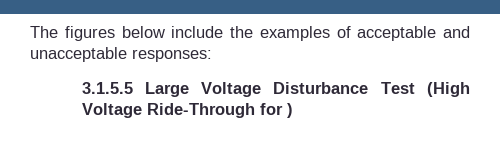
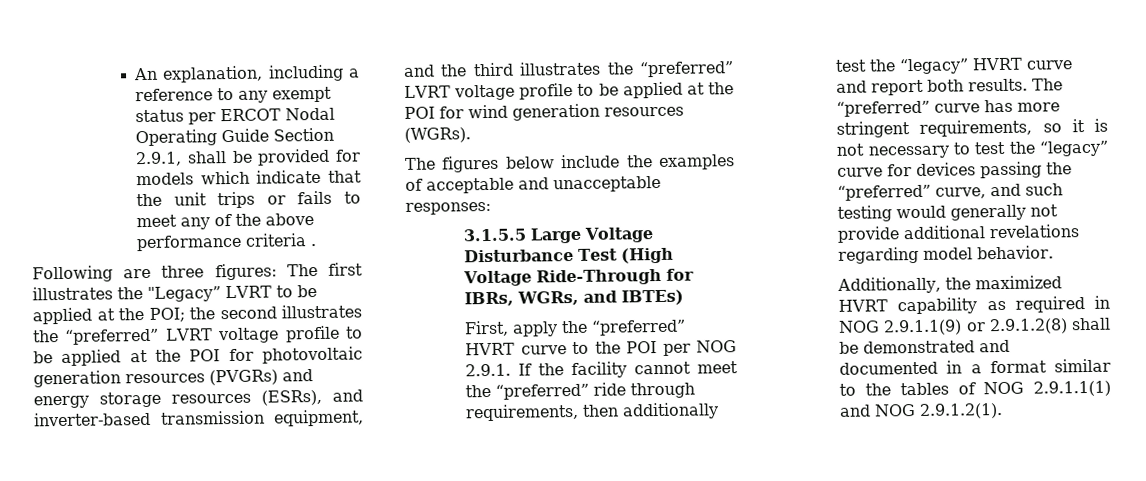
+ An explanation, including a reference to any exempt status per ERCOT Nodal Operating Guide Section 2.9.1, shall be provided for models which indicate that the unit trips or fails to meet any of the above performance criteria .
+ Following are three figures: The first illustrates the "Legacy” LVRT to be applied at the POI; the second illustrates the “preferred” LVRT voltage profile to be applied at the POI for photovoltaic generation resources (PVGRs) and energy storage resources (ESRs), and inverter-based transmission equipment, and the third illustrates the “preferred” LVRT voltage profile to be applied at the POI for wind generation resources (WGRs).
- 3.1.5.5 Large Voltage Disturbance Test (High Voltage Ride-Through for )
+ 3.1.5.5 Large Voltage Disturbance Test (High Voltage Ride-Through for IBRs, WGRs, and IBTEs)
+ First, apply the “preferred” HVRT curve to the POI per NOG 2.9.1. If the facility cannot meet the “preferred” ride through requirements, then additionally test the “legacy” HVRT curve and report both results. The “preferred” curve has more stringent requirements, so it is not necessary to test the “legacy” curve for devices passing the “preferred” curve, and such testing would generally not provide additional revelations regarding model behavior.
+ Additionally, the maximized HVRT capability as required in NOG 2.9.1.1(9) or 2.9.1.2(8) shall be demonstrated and documented in a format similar to the tables of NOG 2.9.1.1(1) and NOG 2.9.1.2(1).

